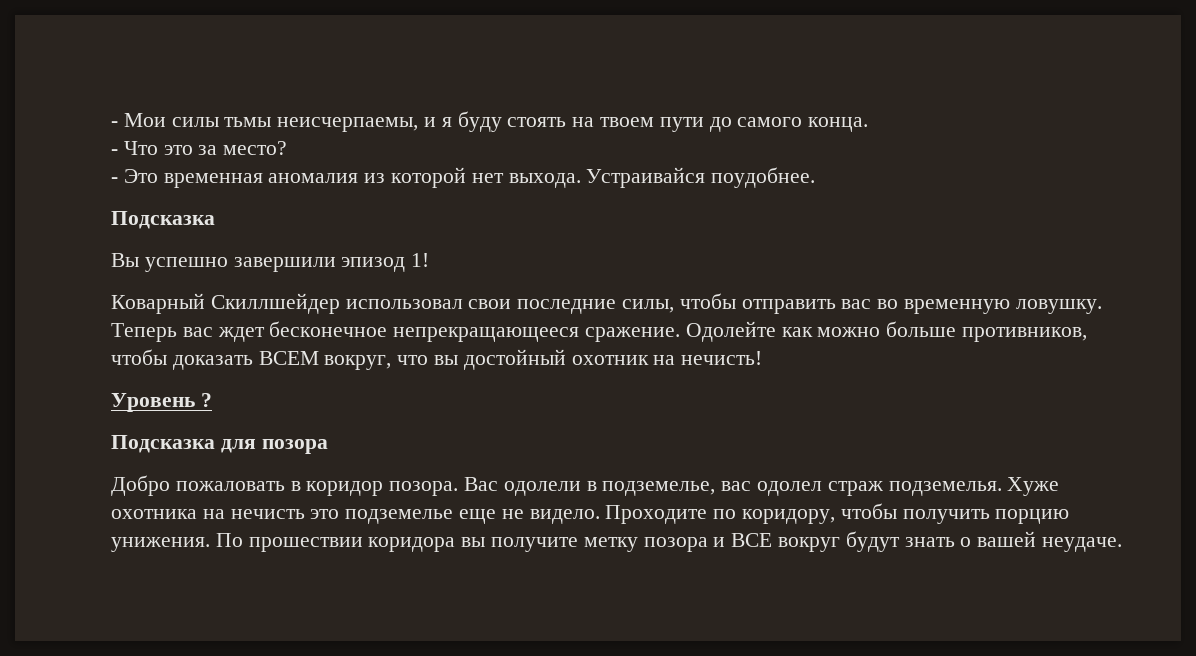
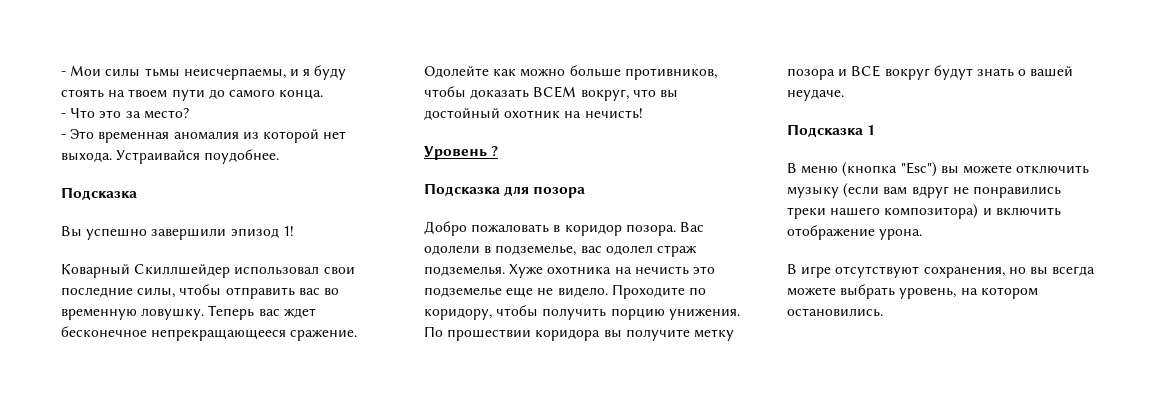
+ Подсказка 1
+ В меню (кнопка "Esc") вы можете отключить музыку (если вам вдруг не понравились треки нашего композитора) и включить отображение урона.
+ В игре отсутствуют сохранения, но вы всегда можете выбрать уровень, на котором остановились.

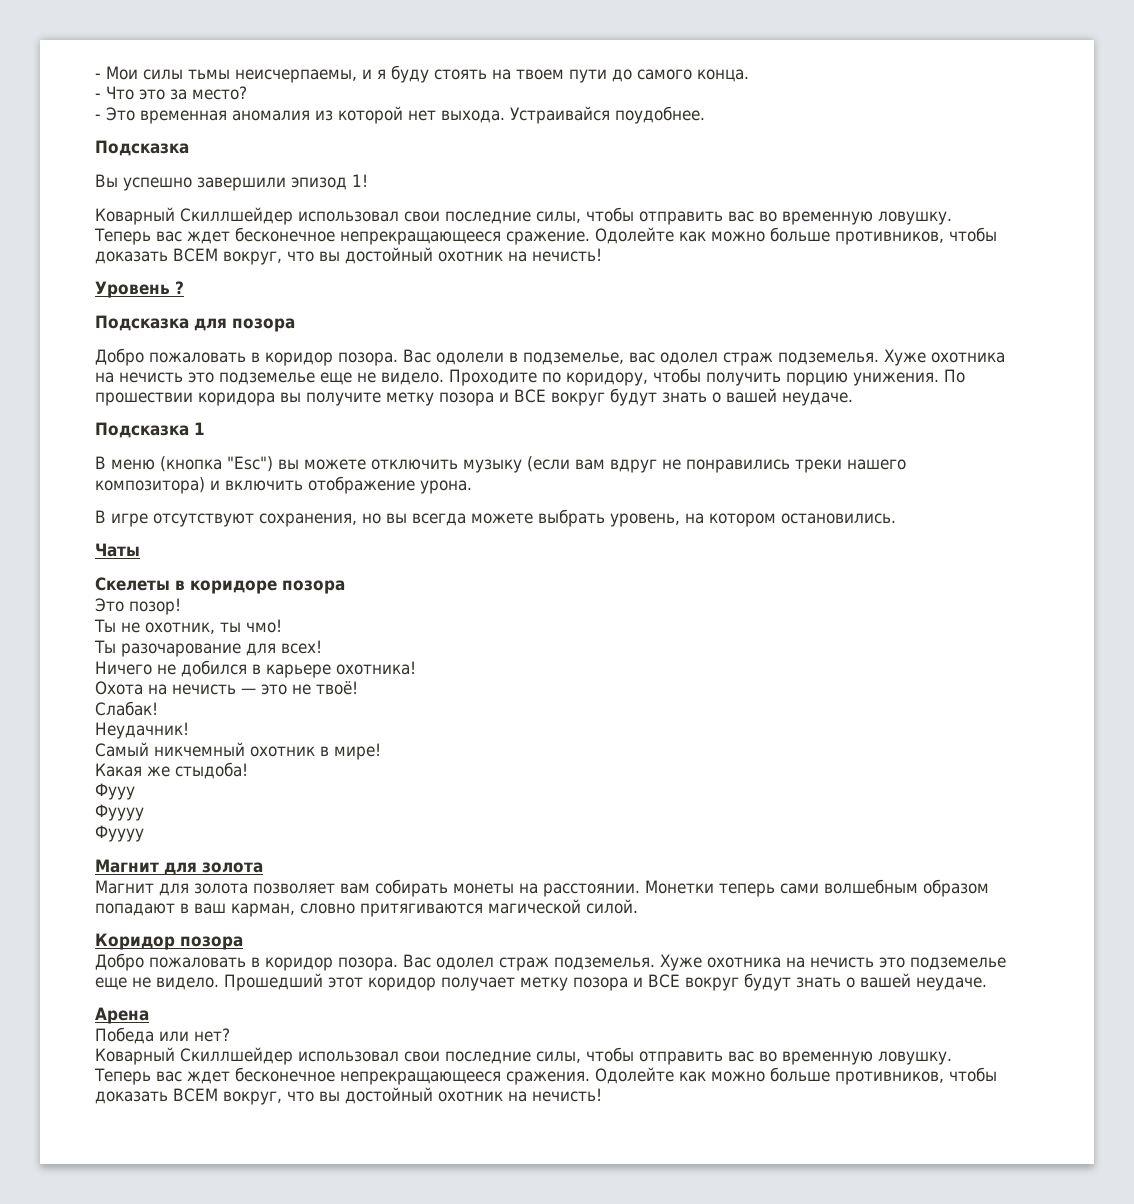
+ Чаты
+ Скелеты в коридоре позора
+ Это позор!
+ Ты не охотник, ты чмо!
+ Ты разочарование для всех!
+ Ничего не добился в карьере охотника!
+ Охота на нечисть — это не твоё!
+ Слабак!
+ Неудачник!
+ Самый никчемный охотник в мире!
+ Какая же стыдоба!
+ Фууу
+ Фуууу
+ Фуууу
+ Магнит для золота
+ Магнит для золота позволяет вам собирать монеты на расстоянии. Монетки теперь сами волшебным образом попадают в ваш карман, словно притягиваются магической силой.
+ Коридор позора
+ Добро пожаловать в коридор позора. Вас одолел страж подземелья. Хуже охотника на нечисть это подземелье еще не видело. Прошедший этот коридор получает метку позора и ВСЕ вокруг будут знать о вашей неудаче.
+ Арена
+ Победа или нет?
+ Коварный Скиллшейдер использовал свои последние силы, чтобы отправить вас во временную ловушку. Теперь вас ждет бесконечное непрекращающееся сражения. Одолейте как можно больше противников, чтобы доказать ВСЕМ вокруг, что вы достойный охотник на нечисть!

